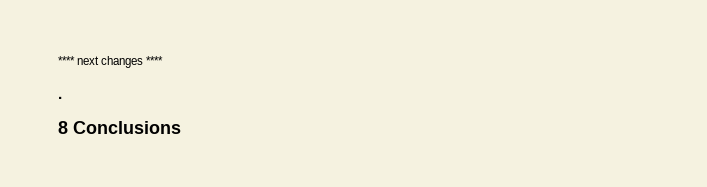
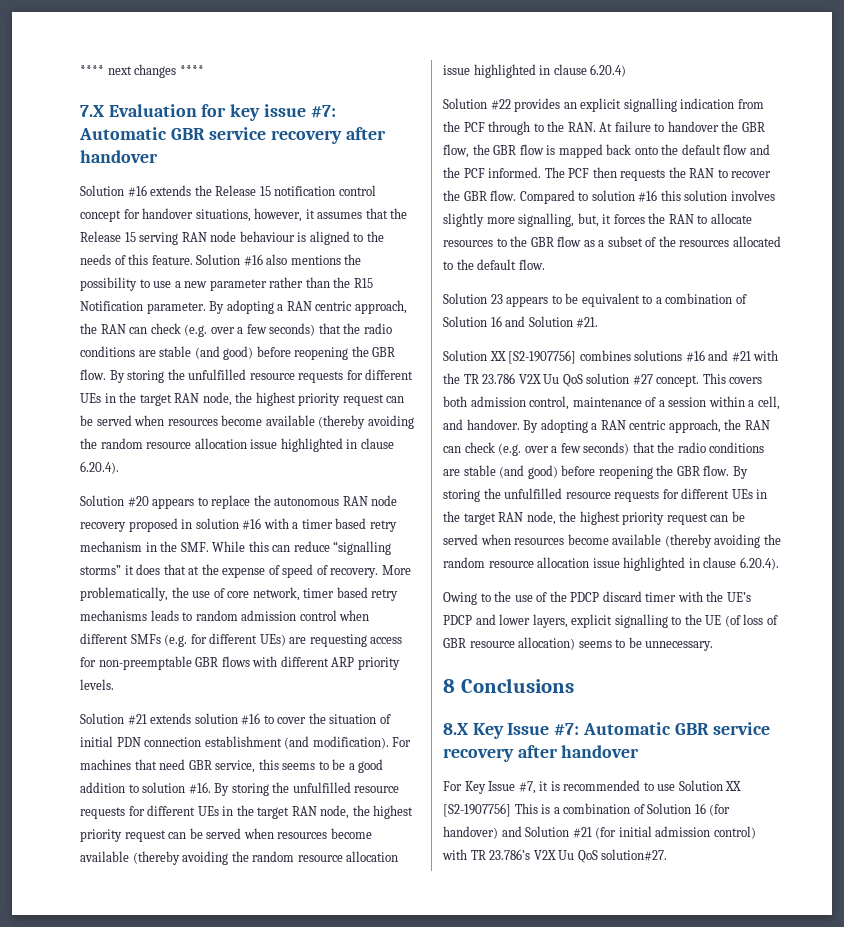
- .
+ 7.X Evaluation for key issue #7: Automatic GBR service recovery after handover
+ Solution #16 extends the Release 15 notification control concept for handover situations, however, it assumes that the Release 15 serving RAN node behaviour is aligned to the needs of this feature. Solution #16 also mentions the possibility to use a new parameter rather than the R15 Notification parameter. By adopting a RAN centric approach, the RAN can check (e.g. over a few seconds) that the radio conditions are stable (and good) before reopening the GBR flow. By storing the unfulfilled resource requests for different UEs in the target RAN node, the highest priority request can be served when resources become available (thereby avoiding the random resource allocation issue highlighted in clause 6.20.4).
+ Solution #20 appears to replace the autonomous RAN node recovery proposed in solution #16 with a timer based retry mechanism in the SMF. While this can reduce “signalling storms” it does that at the expense of speed of recovery. More problematically, the use of core network, timer based retry mechanisms leads to random admission control when different SMFs (e.g. for different UEs) are requesting access for non-preemptable GBR flows with different ARP priority levels.
+ Solution #21 extends solution #16 to cover the situation of initial PDN connection establishment (and modification). For machines that need GBR service, this seems to be a good addition to solution #16. By storing the unfulfilled resource requests for different UEs in the target RAN node, the highest priority request can be served when resources become available (thereby avoiding the random resource allocation issue highlighted in clause 6.20.4)
+ Solution #22 provides an explicit signalling indication from the PCF through to the RAN. At failure to handover the GBR flow, the GBR flow is mapped back onto the default flow and the PCF informed. The PCF then requests the RAN to recover the GBR flow. Compared to solution #16 this solution involves slightly more signalling, but, it forces the RAN to allocate resources to the GBR flow as a subset of the resources allocated to the default flow.
+ Solution 23 appears to be equivalent to a combination of Solution 16 and Solution #21.
+ Solution XX [S2-1907756] combines solutions #16 and #21 with the TR 23.786 V2X Uu QoS solution #27 concept. This covers both admission control, maintenance of a session within a cell, and handover. By adopting a RAN centric approach, the RAN can check (e.g. over a few seconds) that the radio conditions are stable (and good) before reopening the GBR flow. By storing the unfulfilled resource requests for different UEs in the target RAN node, the highest priority request can be served when resources become available (thereby avoiding the random resource allocation issue highlighted in clause 6.20.4).
+ Owing to the use of the PDCP discard timer with the UE’s PDCP and lower layers, explicit signalling to the UE (of loss of GBR resource allocation) seems to be unnecessary.
  8 Conclusions
+ 8.X Key Issue #7: Automatic GBR service recovery after handover
+ For Key Issue #7, it is recommended to use Solution XX [S2-1907756] This is a combination of Solution 16 (for handover) and Solution #21 (for initial admission control) with TR 23.786’s V2X Uu QoS solution#27.

